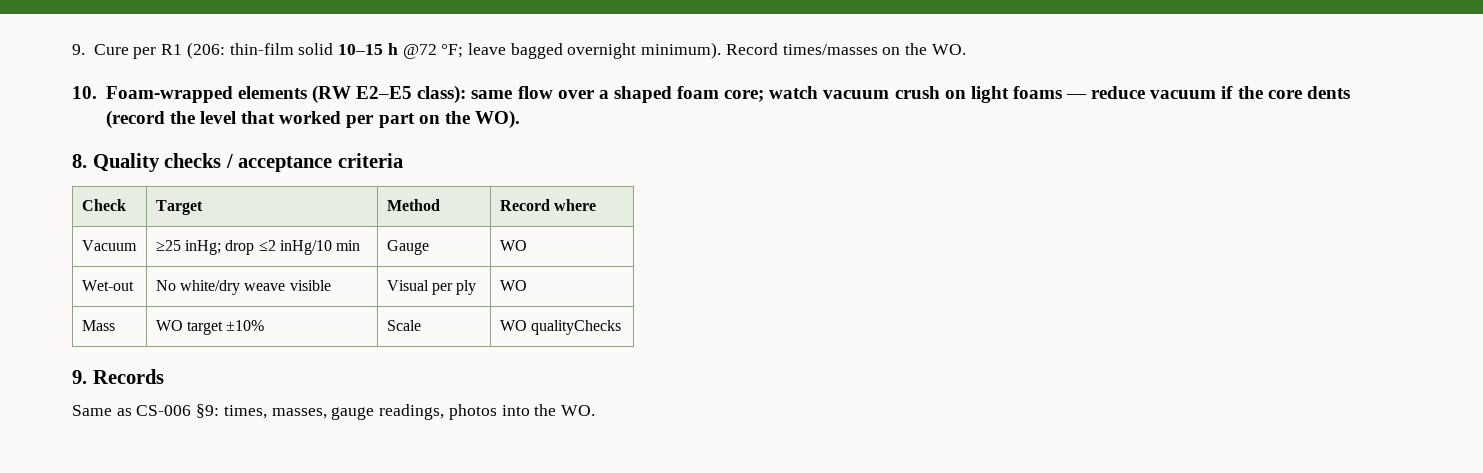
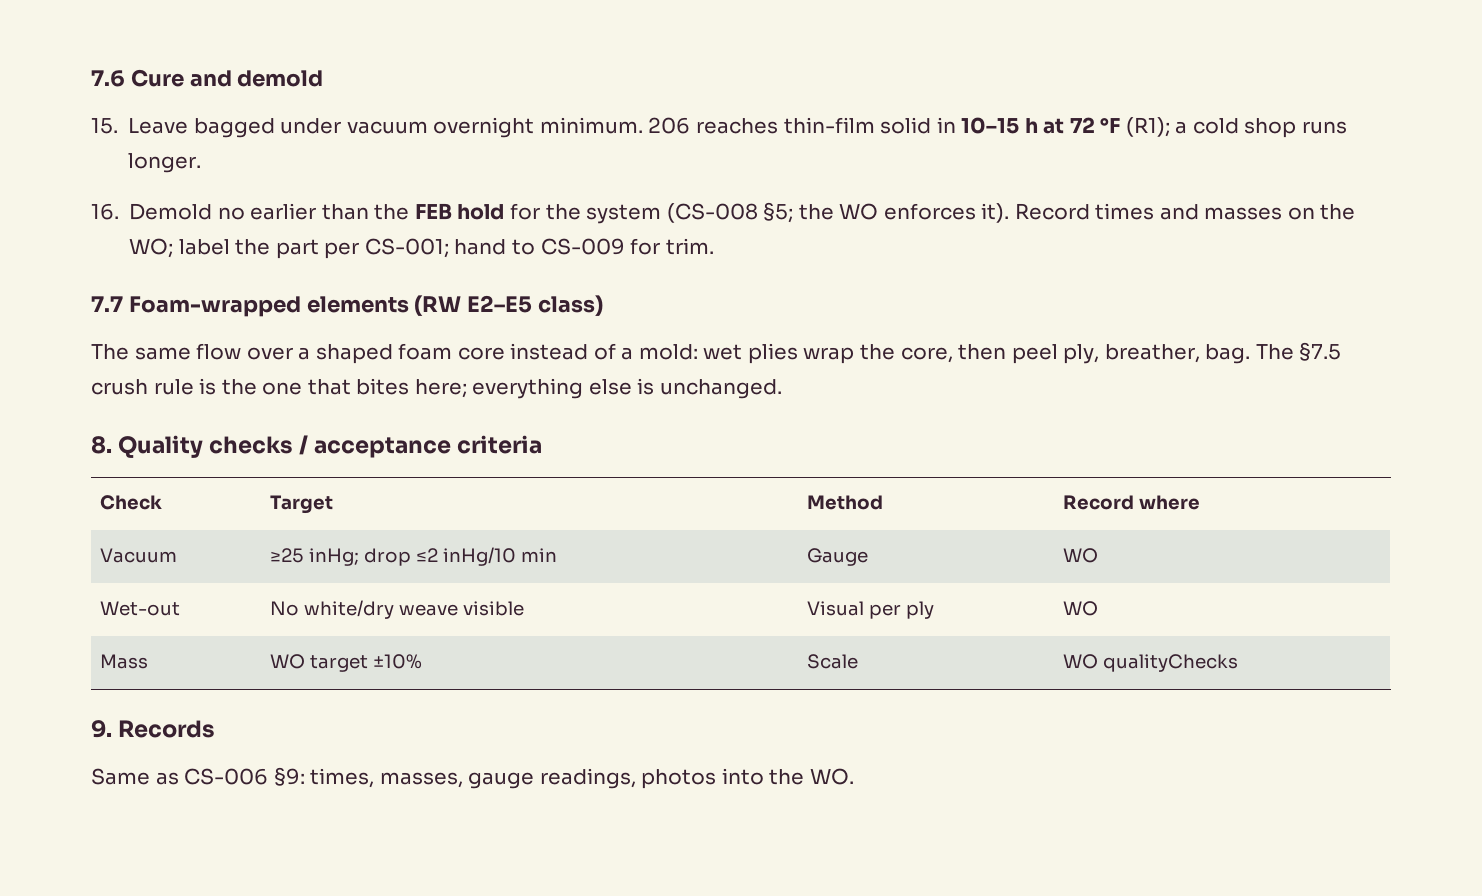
- 9. Cure per R1 (206: thin-film solid 10–15 h @72 °F; leave bagged overnight minimum). Record times/masses on the WO.
- 10. Foam-wrapped elements (RW E2–E5 class): same flow over a shaped foam core; watch vacuum crush on light foams — reduce vacuum if the core dents (record the level that worked per part on the WO).
+ 7.6 Cure and demold
+ 15. Leave bagged under vacuum overnight minimum. 206 reaches thin-film solid in 10–15 h at 72 °F (R1); a cold shop runs longer.
+ 16. Demold no earlier than the FEB hold for the system (CS-008 §5; the WO enforces it). Record times and masses on the WO; label the part per CS-001; hand to CS-009 for trim.
+ 7.7 Foam-wrapped elements (RW E2–E5 class)
+ The same flow over a shaped foam core instead of a mold: wet plies wrap the core, then peel ply, breather, bag. The §7.5 crush rule is the one that bites here; everything else is unchanged.

